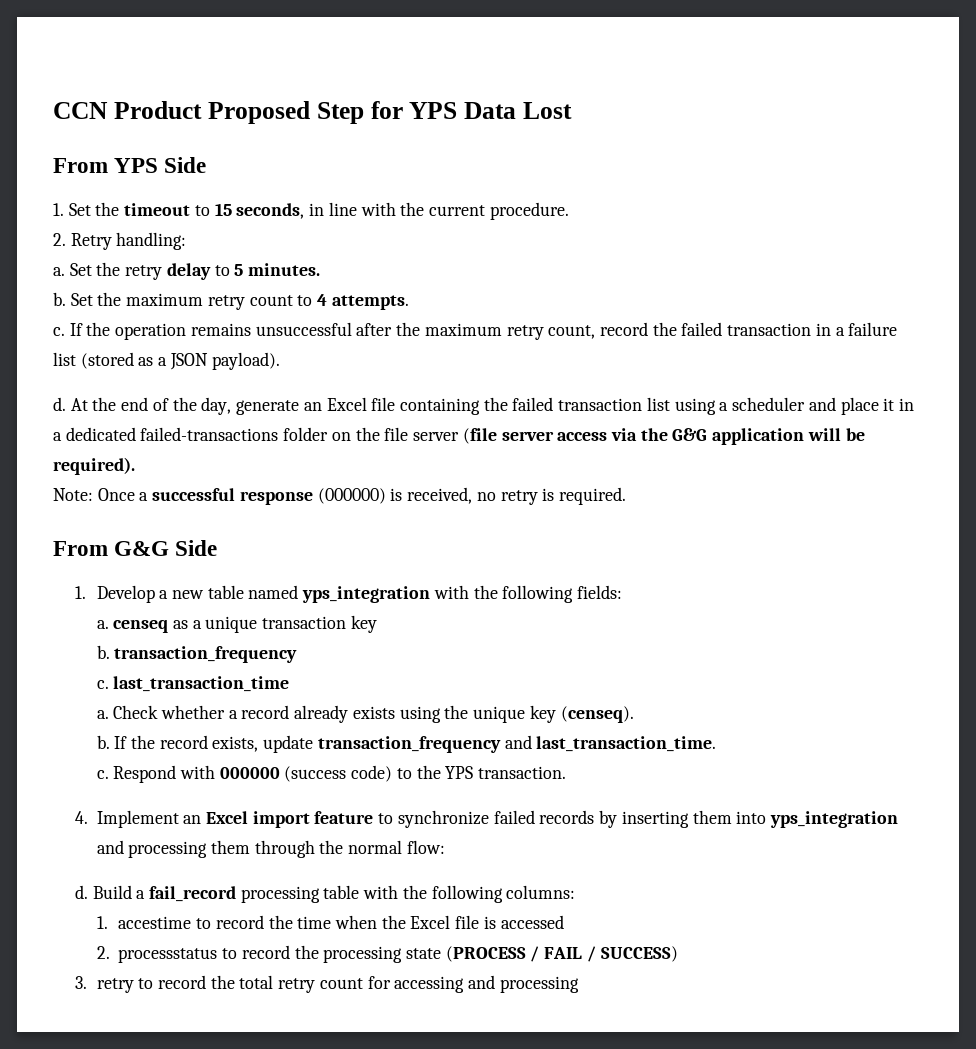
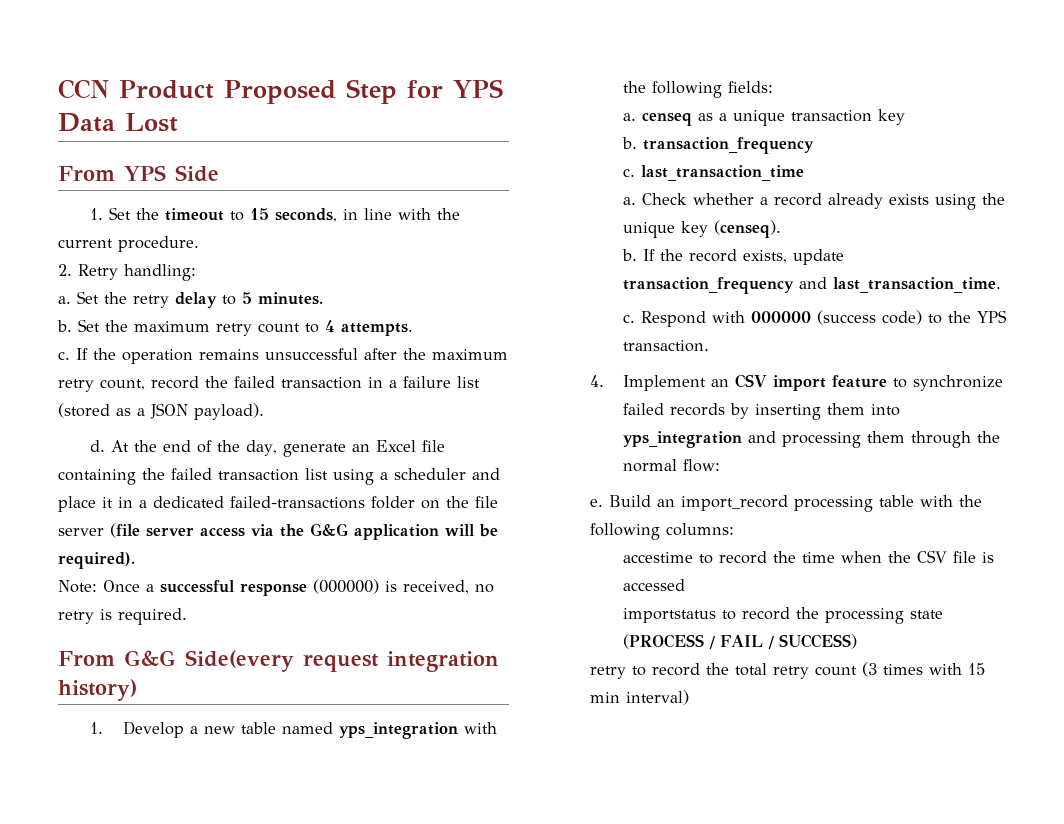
- From G&G Side
+ From G&G Side(every request integration history)
- 4. Implement an Excel import feature to synchronize failed records by inserting them into yps_integration and processing them through the normal flow:
+ 4. Implement an CSV import feature to synchronize failed records by inserting them into yps_integration and processing them through the normal flow:
- d. Build a fail_record processing table with the following columns:
+ e. Build an import_record processing table with the following columns:
- 1. accestime to record the time when the Excel file is accessed
+ accestime to record the time when the CSV file is accessed
- 2. processstatus to record the processing state (PROCESS / FAIL / SUCCESS)
+ importstatus to record the processing state (PROCESS / FAIL / SUCCESS)
- 3. retry to record the total retry count for accessing and processing
+ retry to record the total retry count (3 times with 15 min interval)

